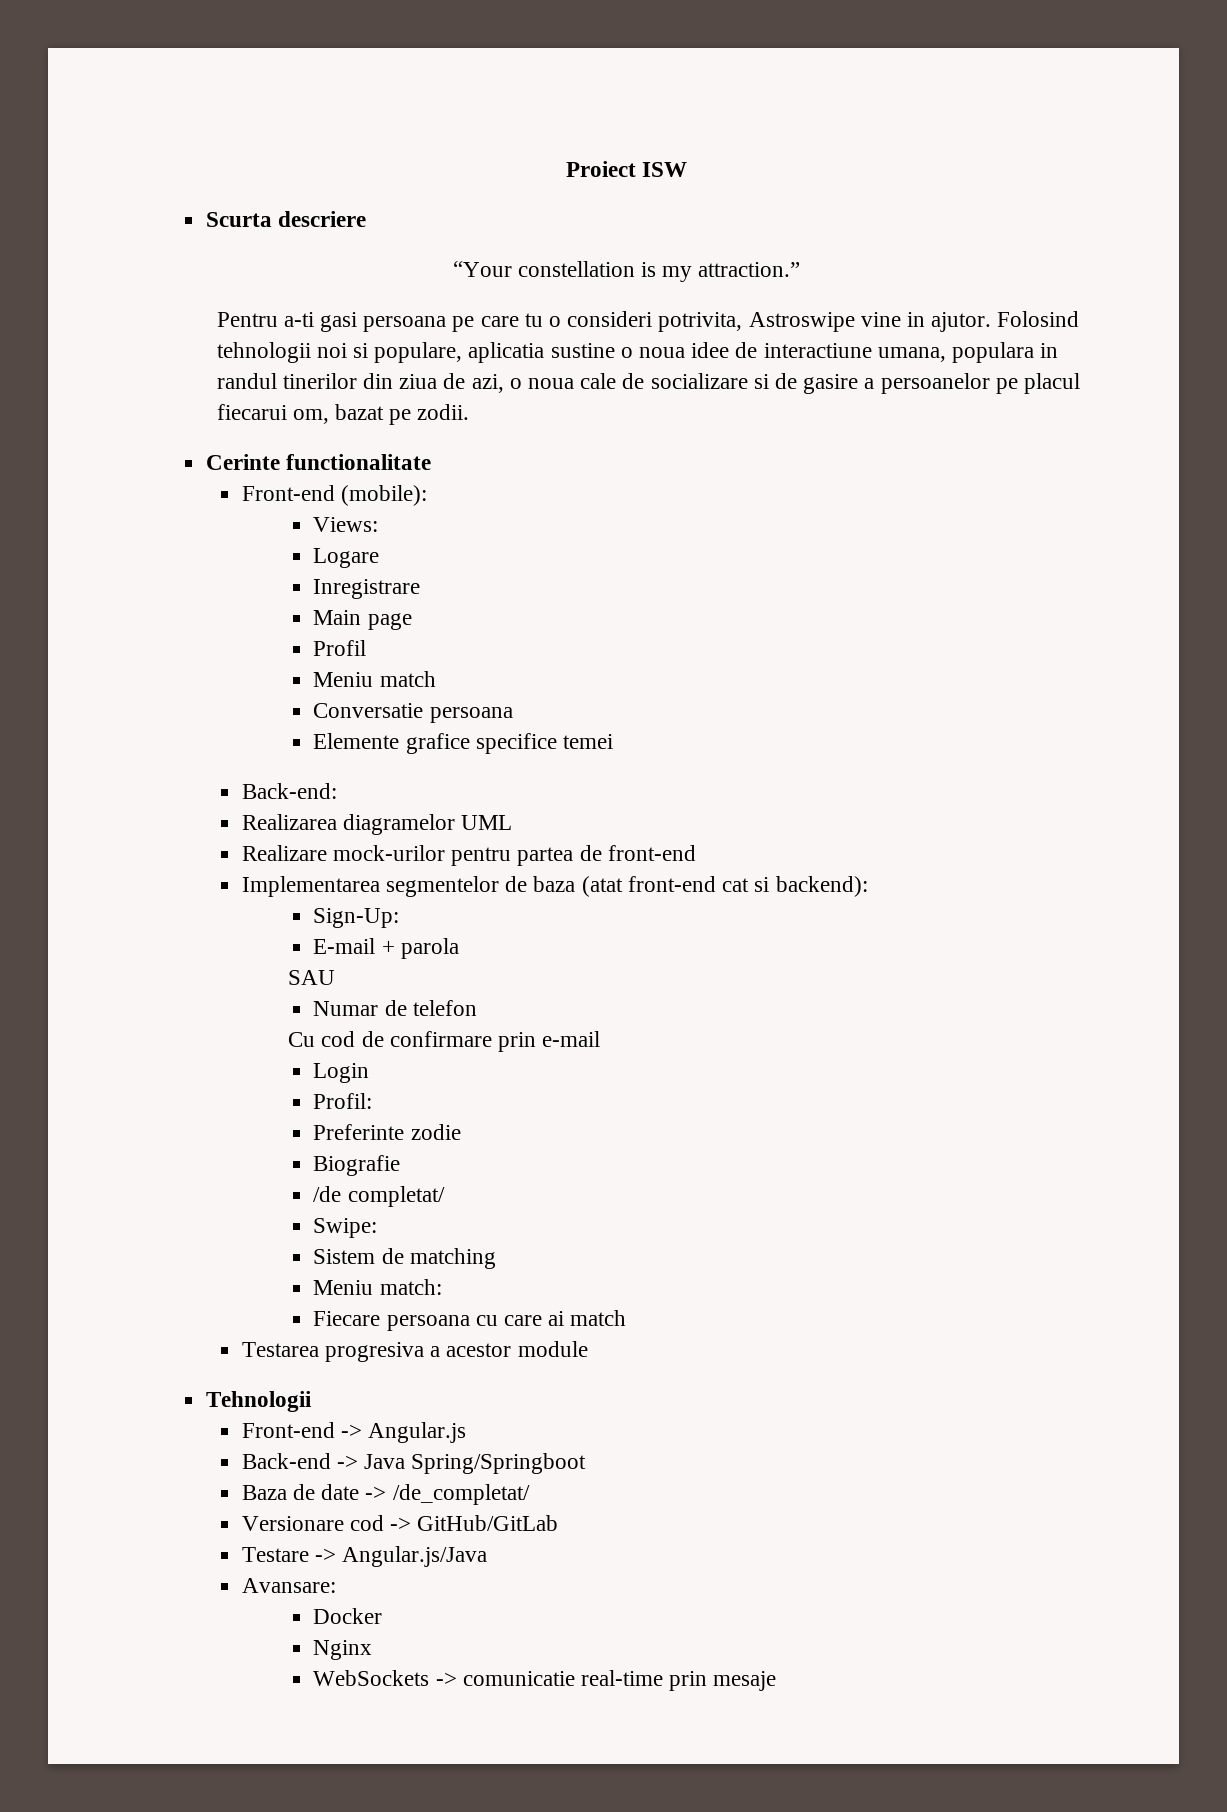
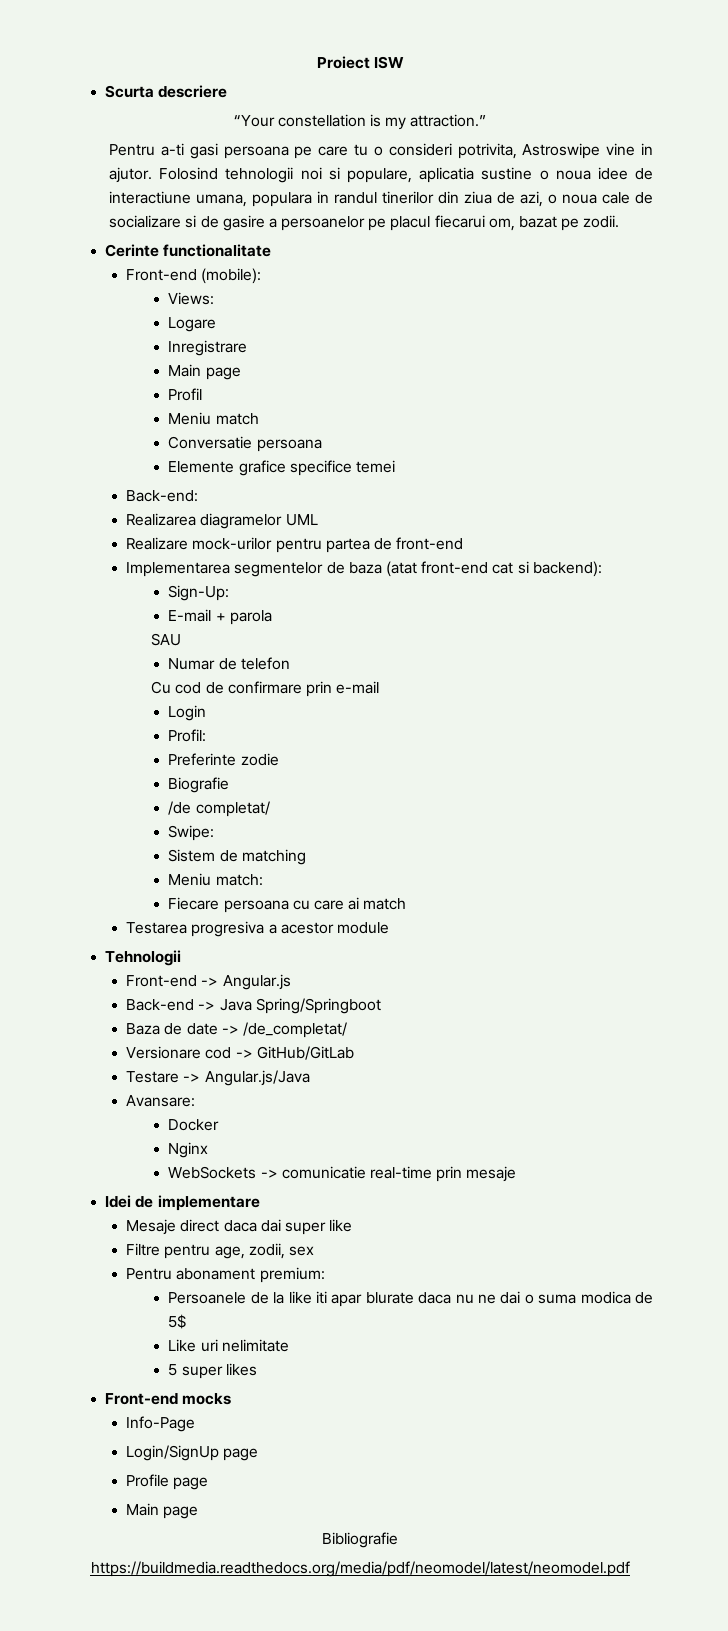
+ Idei de implementare
+ Mesaje direct daca dai super like
+ Filtre pentru age, zodii, sex
+ Pentru abonament premium:
+ Persoanele de la like iti apar blurate daca nu ne dai o suma modica de 5$
+ Like uri nelimitate
+ 5 super likes
+ Front-end mocks
+ Info-Page
+ Login/SignUp page
+ Profile page
+ Main page
+ Bibliografie
+ https://buildmedia.readthedocs.org/media/pdf/neomodel/latest/neomodel.pdf

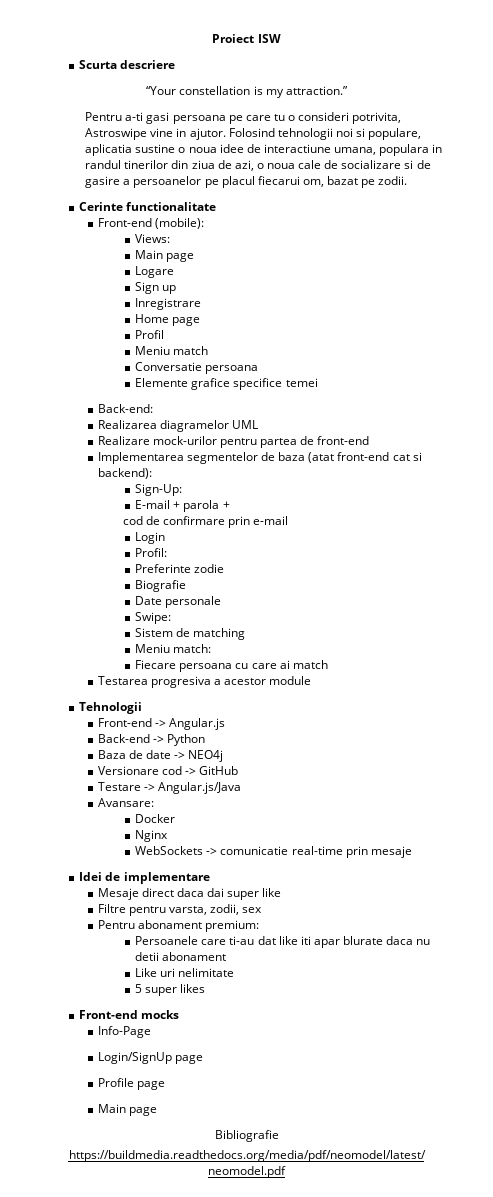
  Views:
+ Main page
+ Sign up
  Inregistrare
- Main page
+ Home page
- E-mail + parola
- SAU
- Numar de telefon
- Cu cod de confirmare prin e-mail
+ E-mail + parola +
+ cod de confirmare prin e-mail
- /de completat/
+ Date personale
- Back-end -> Java Spring/Springboot
+ Back-end -> Python
- Baza de date -> /de_completat/
+ Baza de date -> NEO4j
- Versionare cod -> GitHub/GitLab
+ Versionare cod -> GitHub
- Filtre pentru age, zodii, sex
+ Filtre pentru varsta, zodii, sex
- Persoanele de la like iti apar blurate daca nu ne dai o suma modica de 5$
+ Persoanele care ti-au dat like iti apar blurate daca nu detii abonament

